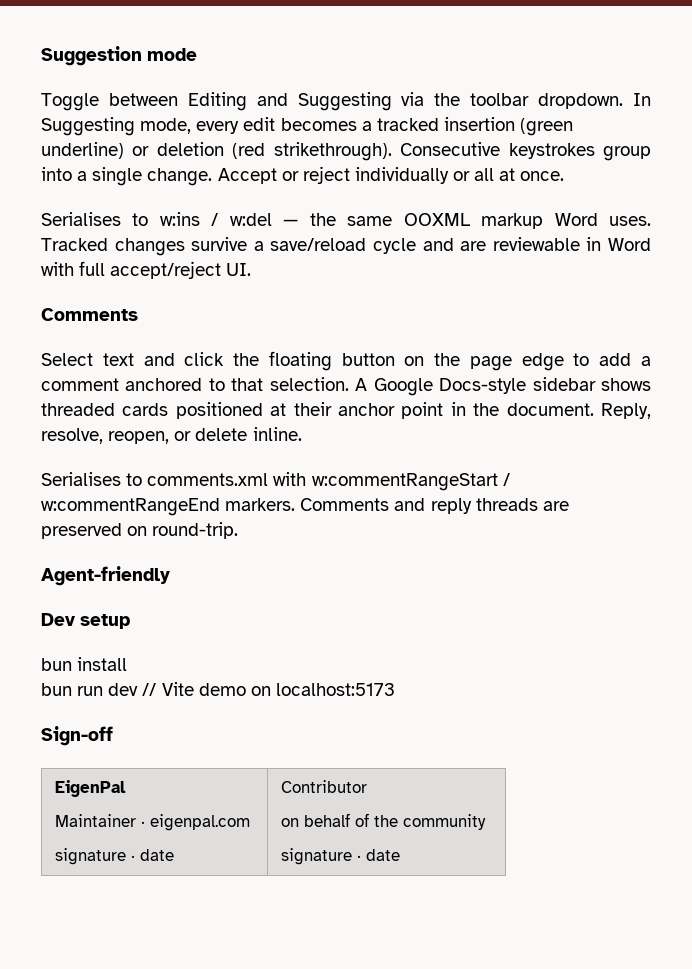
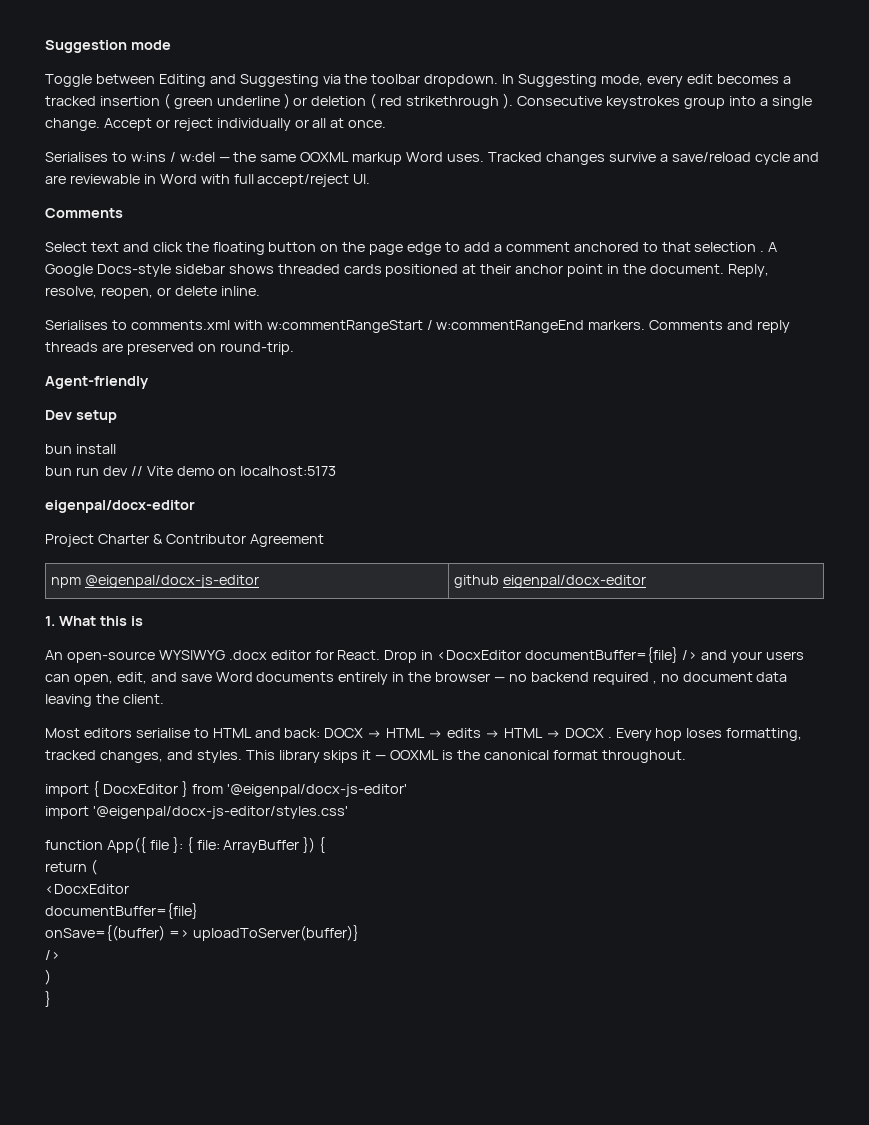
- In Suggesting mode, every edit becomes a tracked insertion (green underline) or deletion (red strikethrough).
+ In Suggesting mode, every edit becomes a tracked insertion ( green underline ) or deletion ( red strikethrough ).
- Select text and click the floating button on the page edge to add a comment anchored to that selection.
+ Select text and click the floating button on the page edge to add a comment anchored to that selection .
  bun run dev // Vite demo on localhost:5173
- Sign-off
- EigenPal
- Maintainer · eigenpal.com
- signature · date | Contributor
- on behalf of the community
- signature · date
+ eigenpal/docx-editor
+ Project Charter & Contributor Agreement
+ npm @eigenpal/docx-js-editor | github eigenpal/docx-editor
+ 1. What this is
+ An open-source WYSIWYG .docx editor for React. Drop in <DocxEditor documentBuffer={file} /> and your users can open, edit, and save Word documents entirely in the browser — no backend required , no document data leaving the client.
+ Most editors serialise to HTML and back: DOCX → HTML → edits → HTML → DOCX . Every hop loses formatting, tracked changes, and styles. This library skips it — OOXML is the canonical format throughout.
+ import { DocxEditor } from '@eigenpal/docx-js-editor'
+ import '@eigenpal/docx-js-editor/styles.css'
+ function App({ file }: { file: ArrayBuffer }) {
+ return (
+ <DocxEditor
+ documentBuffer={file}
+ onSave={(buffer) => uploadToServer(buffer)}
+ />
+ )
+ }

